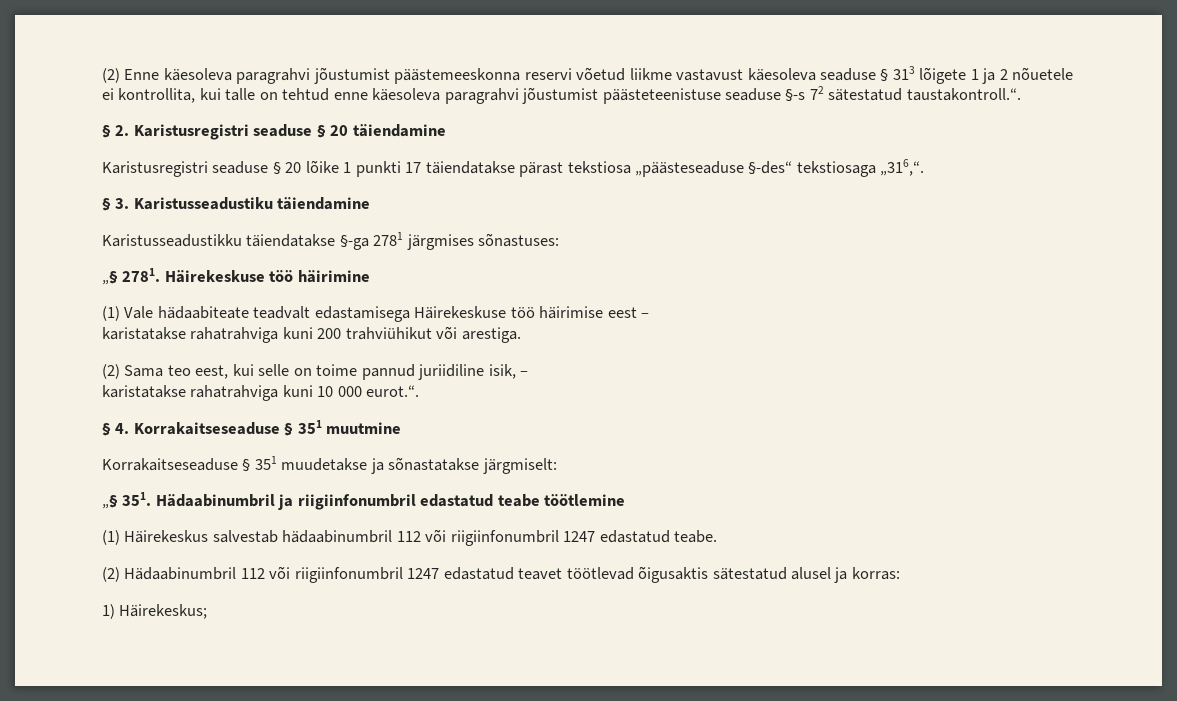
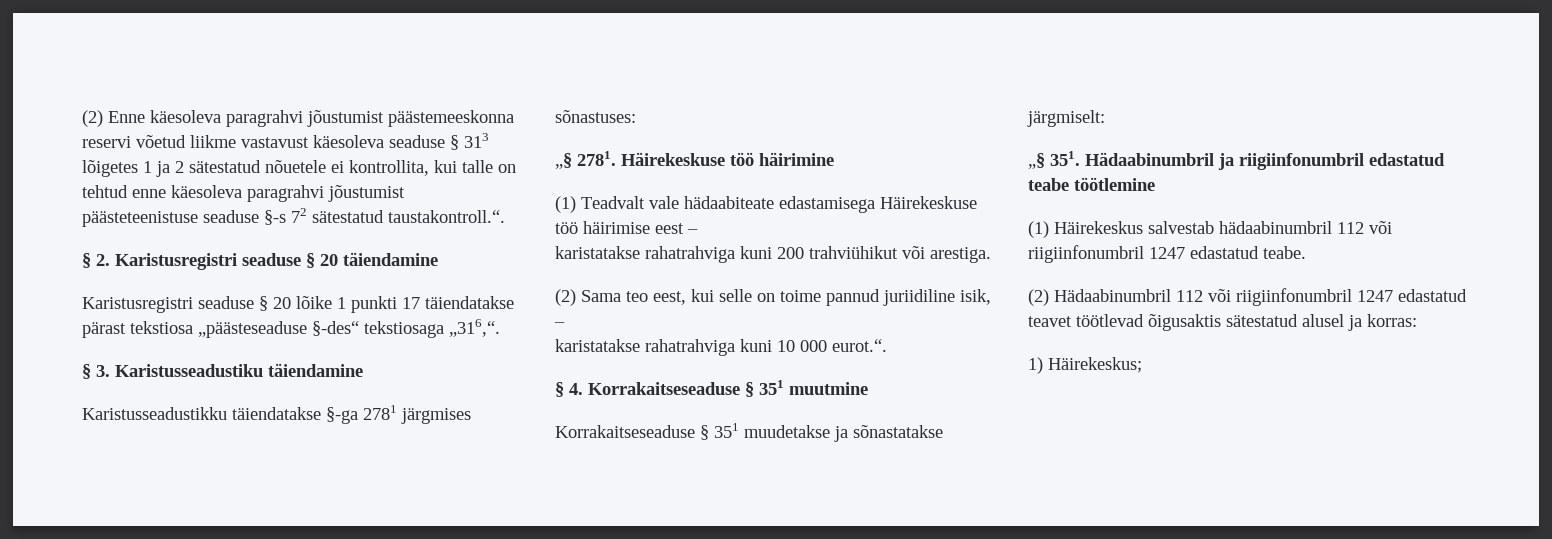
- (2) Enne käesoleva paragrahvi jõustumist päästemeeskonna reservi võetud liikme vastavust käesoleva seaduse § 313 lõigete 1 ja 2 nõuetele ei kontrollita, kui talle on tehtud enne käesoleva paragrahvi jõustumist päästeteenistuse seaduse §-s 72 sätestatud taustakontroll.“.
+ (2) Enne käesoleva paragrahvi jõustumist päästemeeskonna reservi võetud liikme vastavust käesoleva seaduse § 313 lõigetes 1 ja 2 sätestatud nõuetele ei kontrollita, kui talle on tehtud enne käesoleva paragrahvi jõustumist päästeteenistuse seaduse §-s 72 sätestatud taustakontroll.“.
- (1) Vale hädaabiteate teadvalt edastamisega Häirekeskuse töö häirimise eest –
+ (1) Teadvalt vale hädaabiteate edastamisega Häirekeskuse töö häirimise eest –

